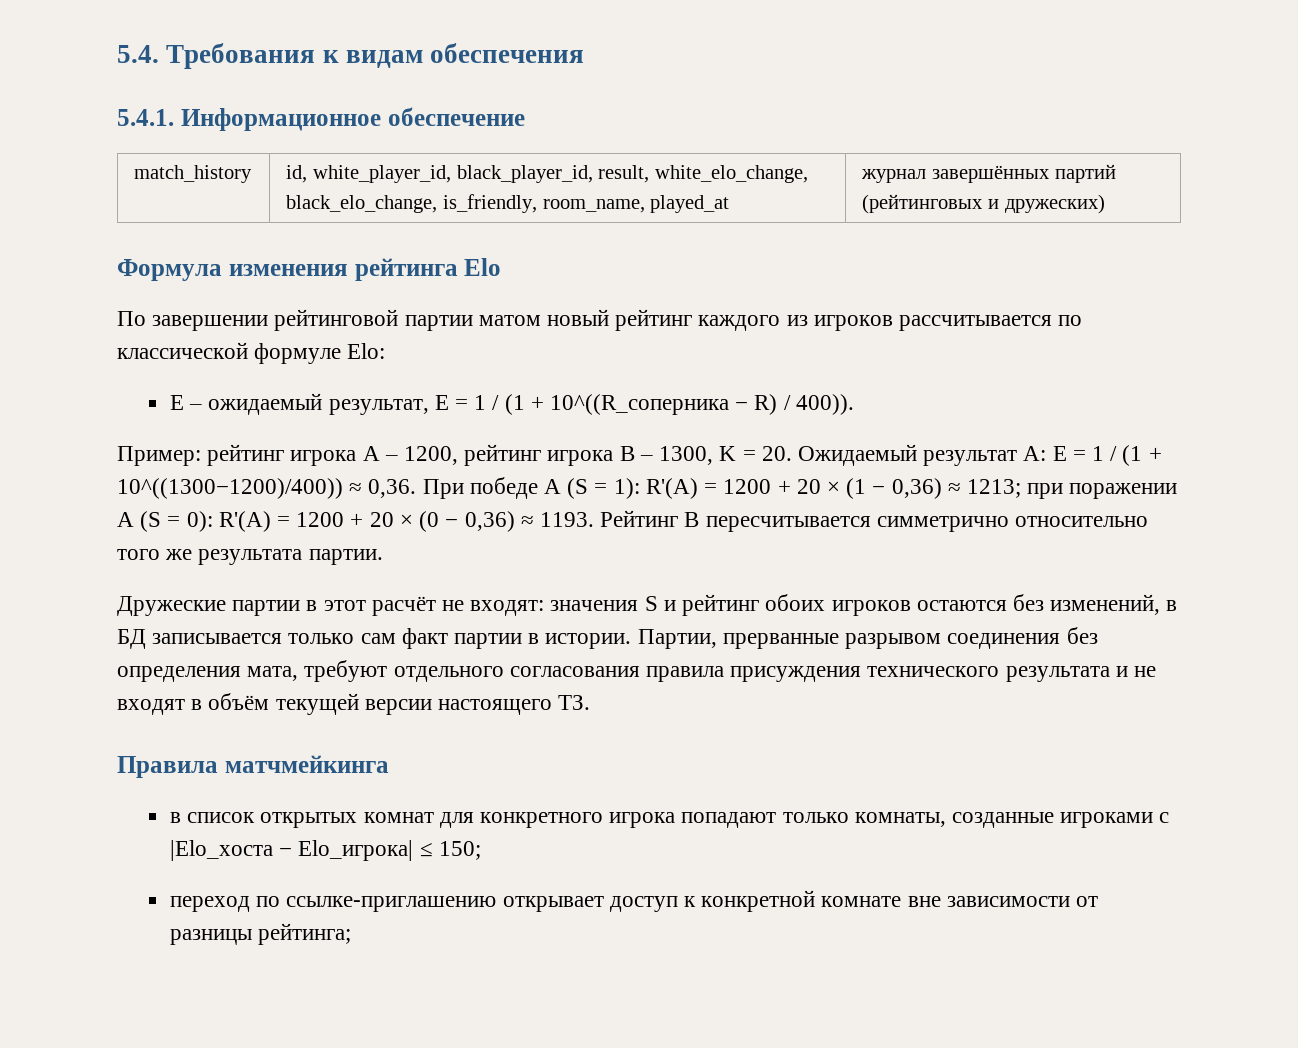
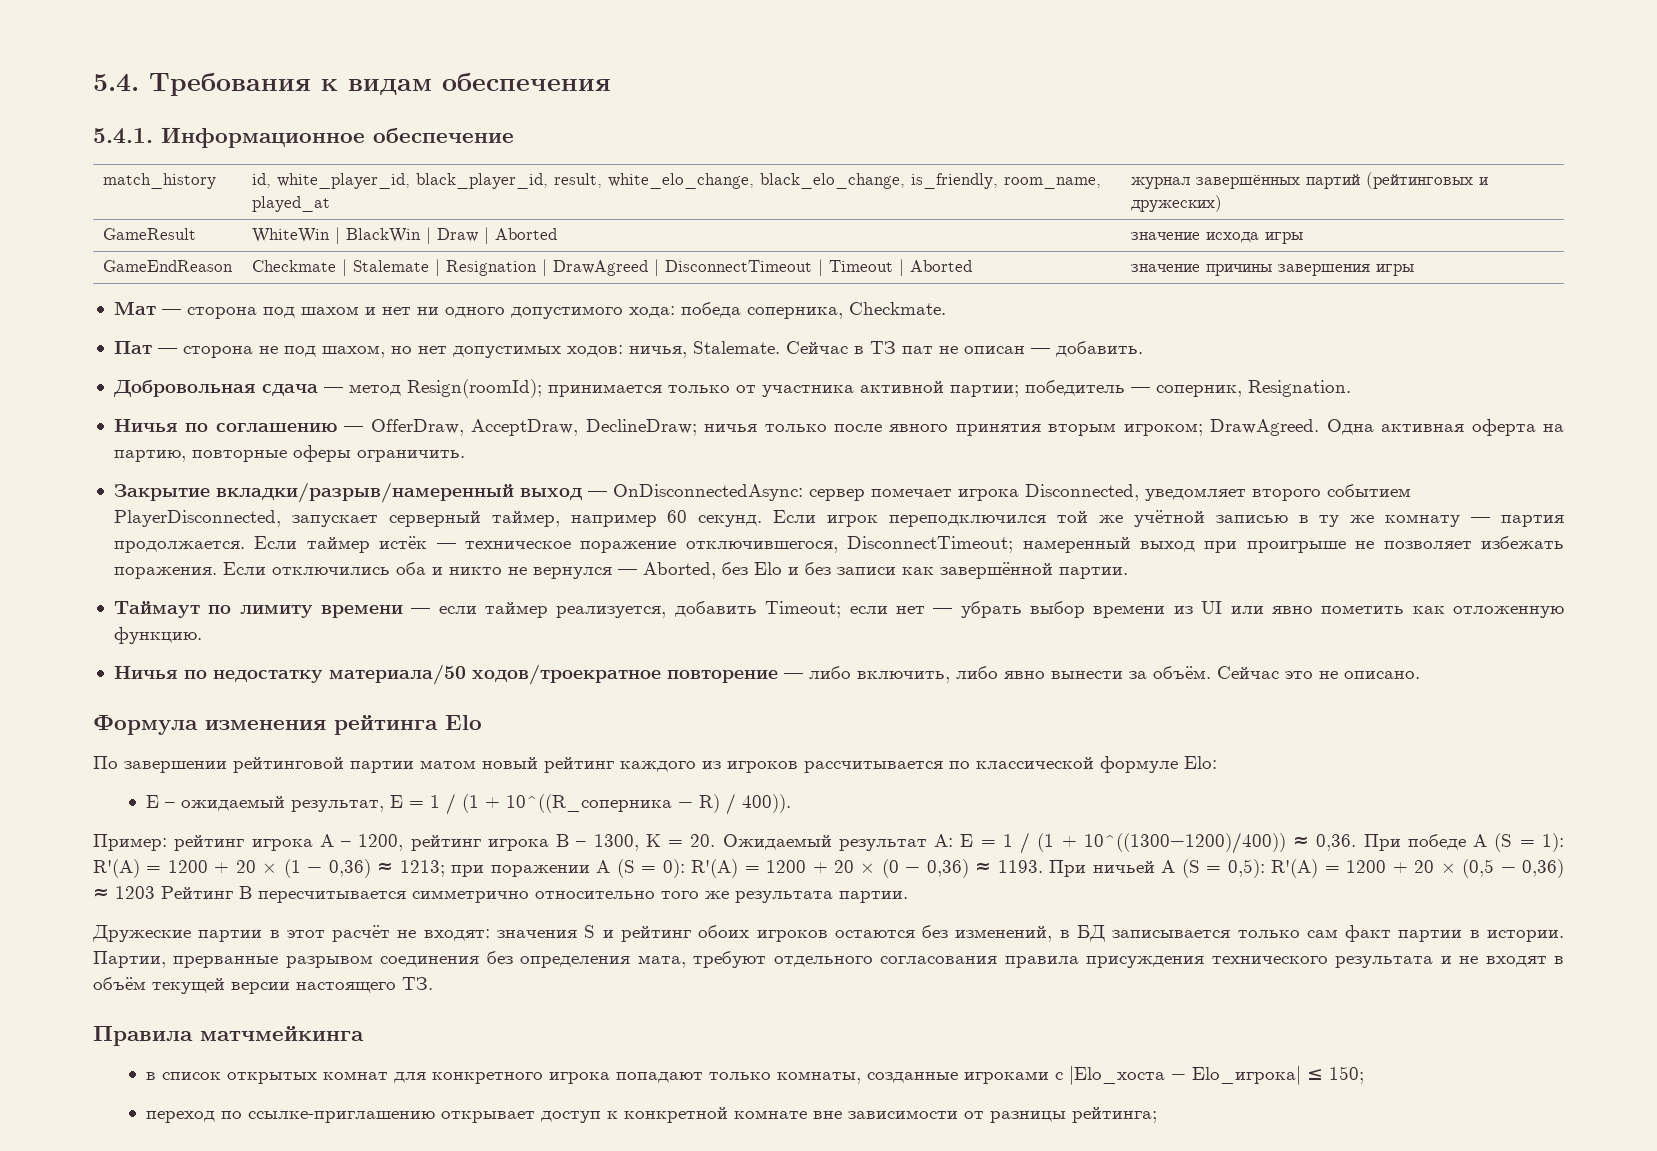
+ GameResult | WhiteWin | BlackWin | Draw | Aborted | значение исхода игры
+ GameEndReason | Checkmate | Stalemate | Resignation | DrawAgreed | DisconnectTimeout | Timeout | Aborted | значение причины завершения игры
+ Мат — сторона под шахом и нет ни одного допустимого хода: победа соперника, Checkmate.
+ Пат — сторона не под шахом, но нет допустимых ходов: ничья, Stalemate. Сейчас в ТЗ пат не описан — добавить.
+ Добровольная сдача — метод Resign(roomId); принимается только от участника активной партии; победитель — соперник, Resignation.
+ Ничья по соглашению — OfferDraw, AcceptDraw, DeclineDraw; ничья только после явного принятия вторым игроком; DrawAgreed. Одна активная оферта на партию, повторные оферы ограничить.
+ Закрытие вкладки/разрыв/намеренный выход — OnDisconnectedAsync: сервер помечает игрока Disconnected, уведомляет второго событием PlayerDisconnected, запускает серверный таймер, например 60 секунд. Если игрок переподключился той же учётной записью в ту же комнату — партия продолжается. Если таймер истёк — техническое поражение отключившегося, DisconnectTimeout; намеренный выход при проигрыше не позволяет избежать поражения. Если отключились оба и никто не вернулся — Aborted, без Elo и без записи как завершённой партии.
+ Таймаут по лимиту времени — если таймер реализуется, добавить Timeout; если нет — убрать выбор времени из UI или явно пометить как отложенную функцию.
+ Ничья по недостатку материала/50 ходов/троекратное повторение — либо включить, либо явно вынести за объём. Сейчас это не описано.
- Рейтинг B пересчитывается симметрично относительно того же результата партии.
+ При ничьей A (S = 0,5): R'(A) = 1200 + 20 × (0,5 − 0,36) ≈ 1203 Рейтинг B пересчитывается симметрично относительно того же результата партии.

